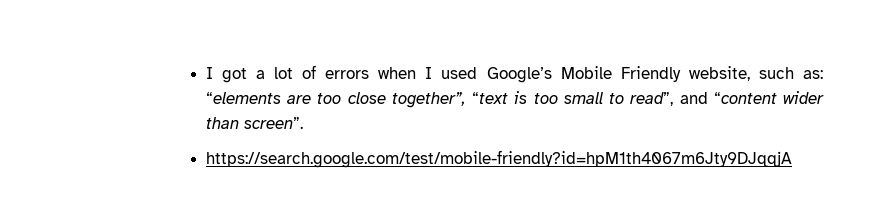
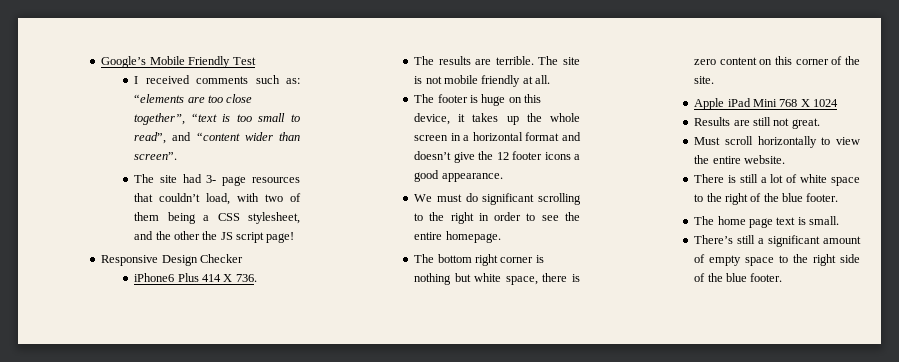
- I got a lot of errors when I used Google’s Mobile Friendly website, such as: “elements are too close together”, “text is too small to read”, and “content wider than screen”.
+ Google’s Mobile Friendly Test
+ I received comments such as: “elements are too close together”, “text is too small to read”, and “content wider than screen”.
- https://search.google.com/test/mobile-friendly?id=hpM1th4067m6Jty9DJqqjA
+ The site had 3- page resources that couldn’t load, with two of them being a CSS stylesheet, and the other the JS script page!
+ Responsive Design Checker
+ iPhone6 Plus 414 X 736.
+ The results are terrible. The site is not mobile friendly at all.
+ The footer is huge on this device, it takes up the whole screen in a horizontal format and doesn’t give the 12 footer icons a good appearance.
+ We must do significant scrolling to the right in order to see the entire homepage.
+ The bottom right corner is nothing but white space, there is zero content on this corner of the site.
+ Apple iPad Mini 768 X 1024
+ Results are still not great.
+ Must scroll horizontally to view the entire website.
+ There is still a lot of white space to the right of the blue footer.
+ The home page text is small.
+ There’s still a significant amount of empty space to the right side of the blue footer.

